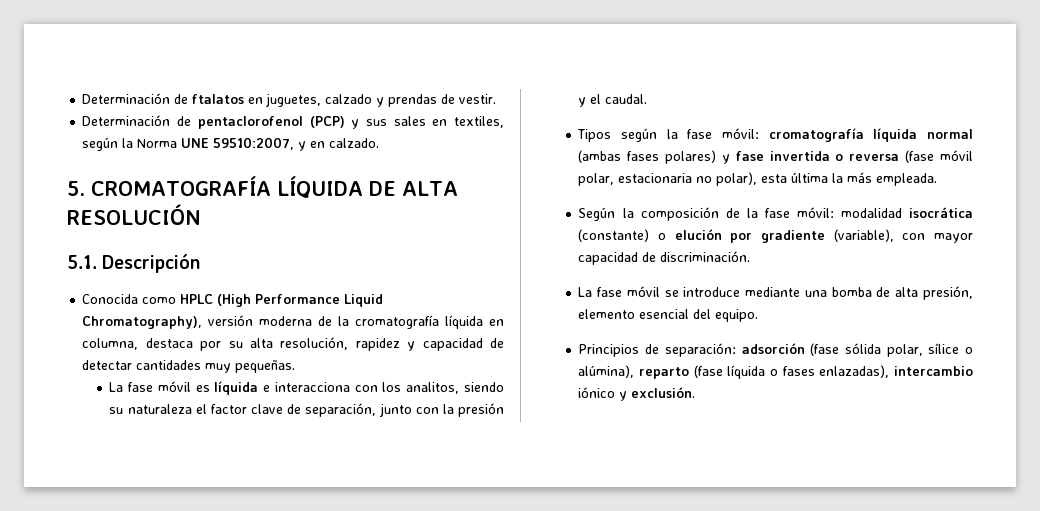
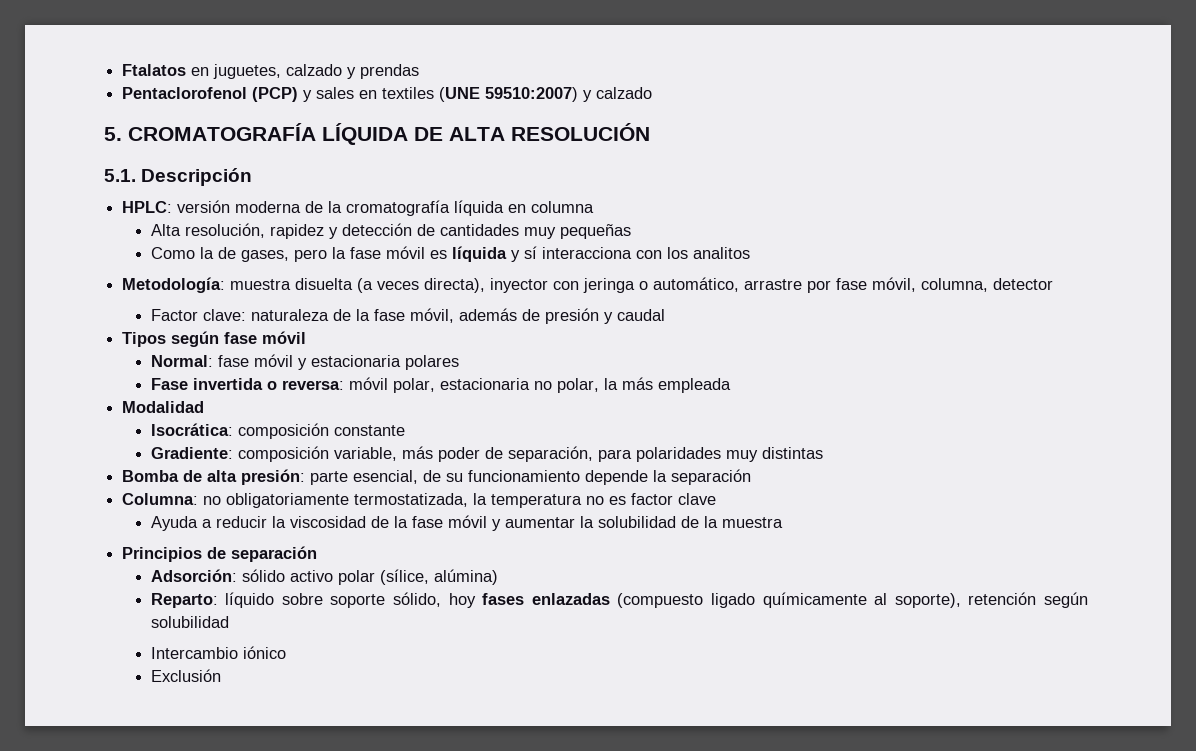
- Determinación de ftalatos en juguetes, calzado y prendas de vestir.
- Determinación de pentaclorofenol (PCP) y sus sales en textiles, según la Norma UNE 59510:2007, y en calzado.
+ Ftalatos en juguetes, calzado y prendas
+ Pentaclorofenol (PCP) y sales en textiles (UNE 59510:2007) y calzado
- Conocida como HPLC (High Performance Liquid Chromatography), versión moderna de la cromatografía líquida en columna, destaca por su alta resolución, rapidez y capacidad de detectar cantidades muy pequeñas.
- La fase móvil es líquida e interacciona con los analitos, siendo su naturaleza el factor clave de separación, junto con la presión y el caudal.
- Tipos según la fase móvil: cromatografía líquida normal (ambas fases polares) y fase invertida o reversa (fase móvil polar, estacionaria no polar), esta última la más empleada.
- Según la composición de la fase móvil: modalidad isocrática (constante) o elución por gradiente (variable), con mayor capacidad de discriminación.
- La fase móvil se introduce mediante una bomba de alta presión, elemento esencial del equipo.
- Principios de separación: adsorción (fase sólida polar, sílice o alúmina), reparto (fase líquida o fases enlazadas), intercambio iónico y exclusión.
+ HPLC: versión moderna de la cromatografía líquida en columna
+ Alta resolución, rapidez y detección de cantidades muy pequeñas
+ Como la de gases, pero la fase móvil es líquida y sí interacciona con los analitos
+ Metodología: muestra disuelta (a veces directa), inyector con jeringa o automático, arrastre por fase móvil, columna, detector
+ Factor clave: naturaleza de la fase móvil, además de presión y caudal
+ Tipos según fase móvil
+ Normal: fase móvil y estacionaria polares
+ Fase invertida o reversa: móvil polar, estacionaria no polar, la más empleada
+ Modalidad
+ Isocrática: composición constante
+ Gradiente: composición variable, más poder de separación, para polaridades muy distintas
+ Bomba de alta presión: parte esencial, de su funcionamiento depende la separación
+ Columna: no obligatoriamente termostatizada, la temperatura no es factor clave
+ Ayuda a reducir la viscosidad de la fase móvil y aumentar la solubilidad de la muestra
+ Principios de separación
+ Adsorción: sólido activo polar (sílice, alúmina)
+ Reparto: líquido sobre soporte sólido, hoy fases enlazadas (compuesto ligado químicamente al soporte), retención según solubilidad
+ Intercambio iónico
+ Exclusión

